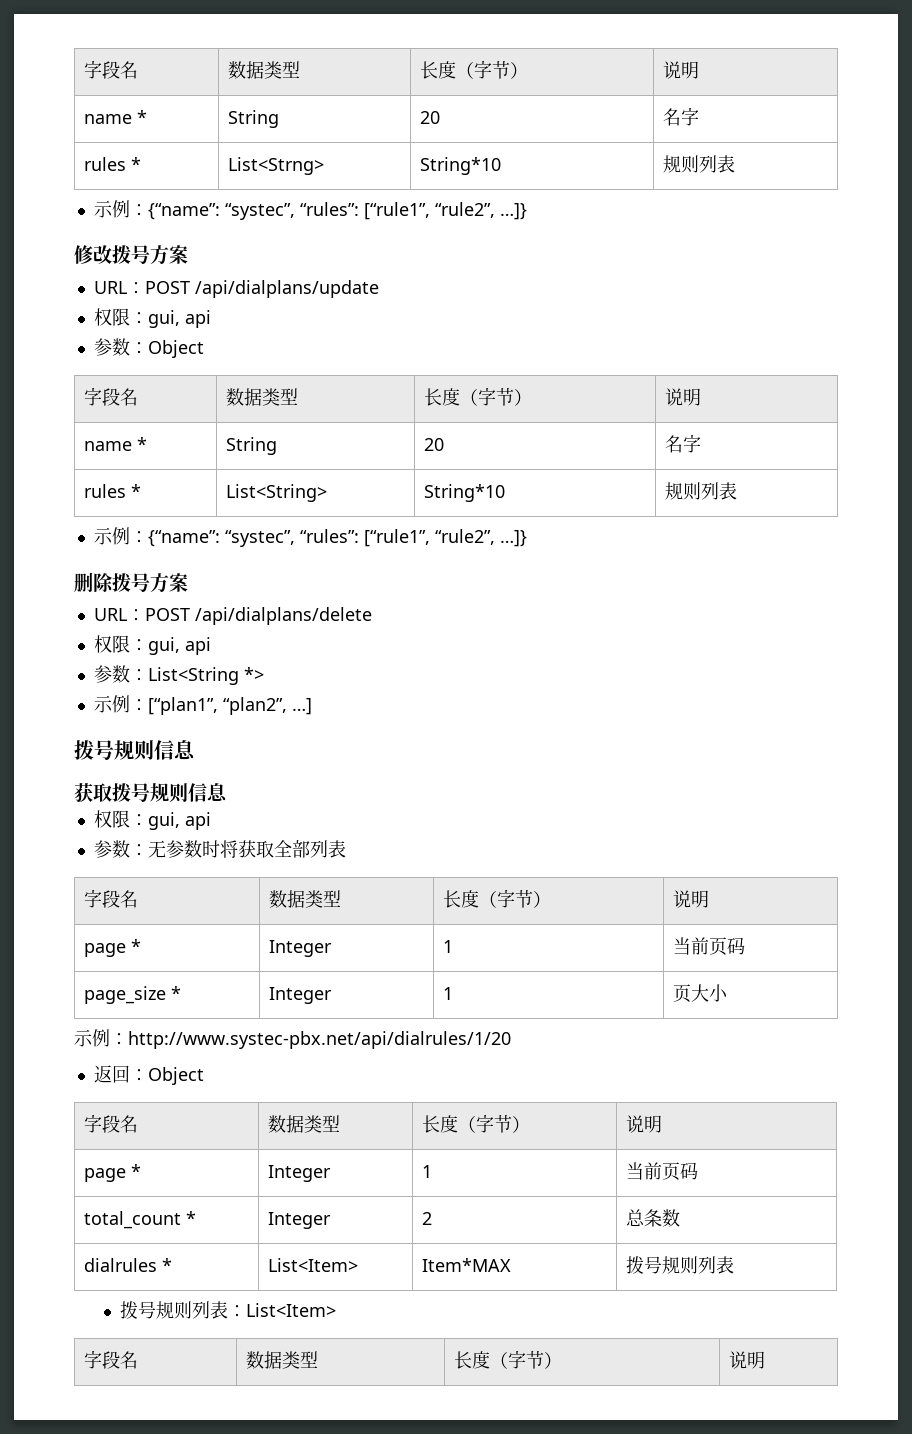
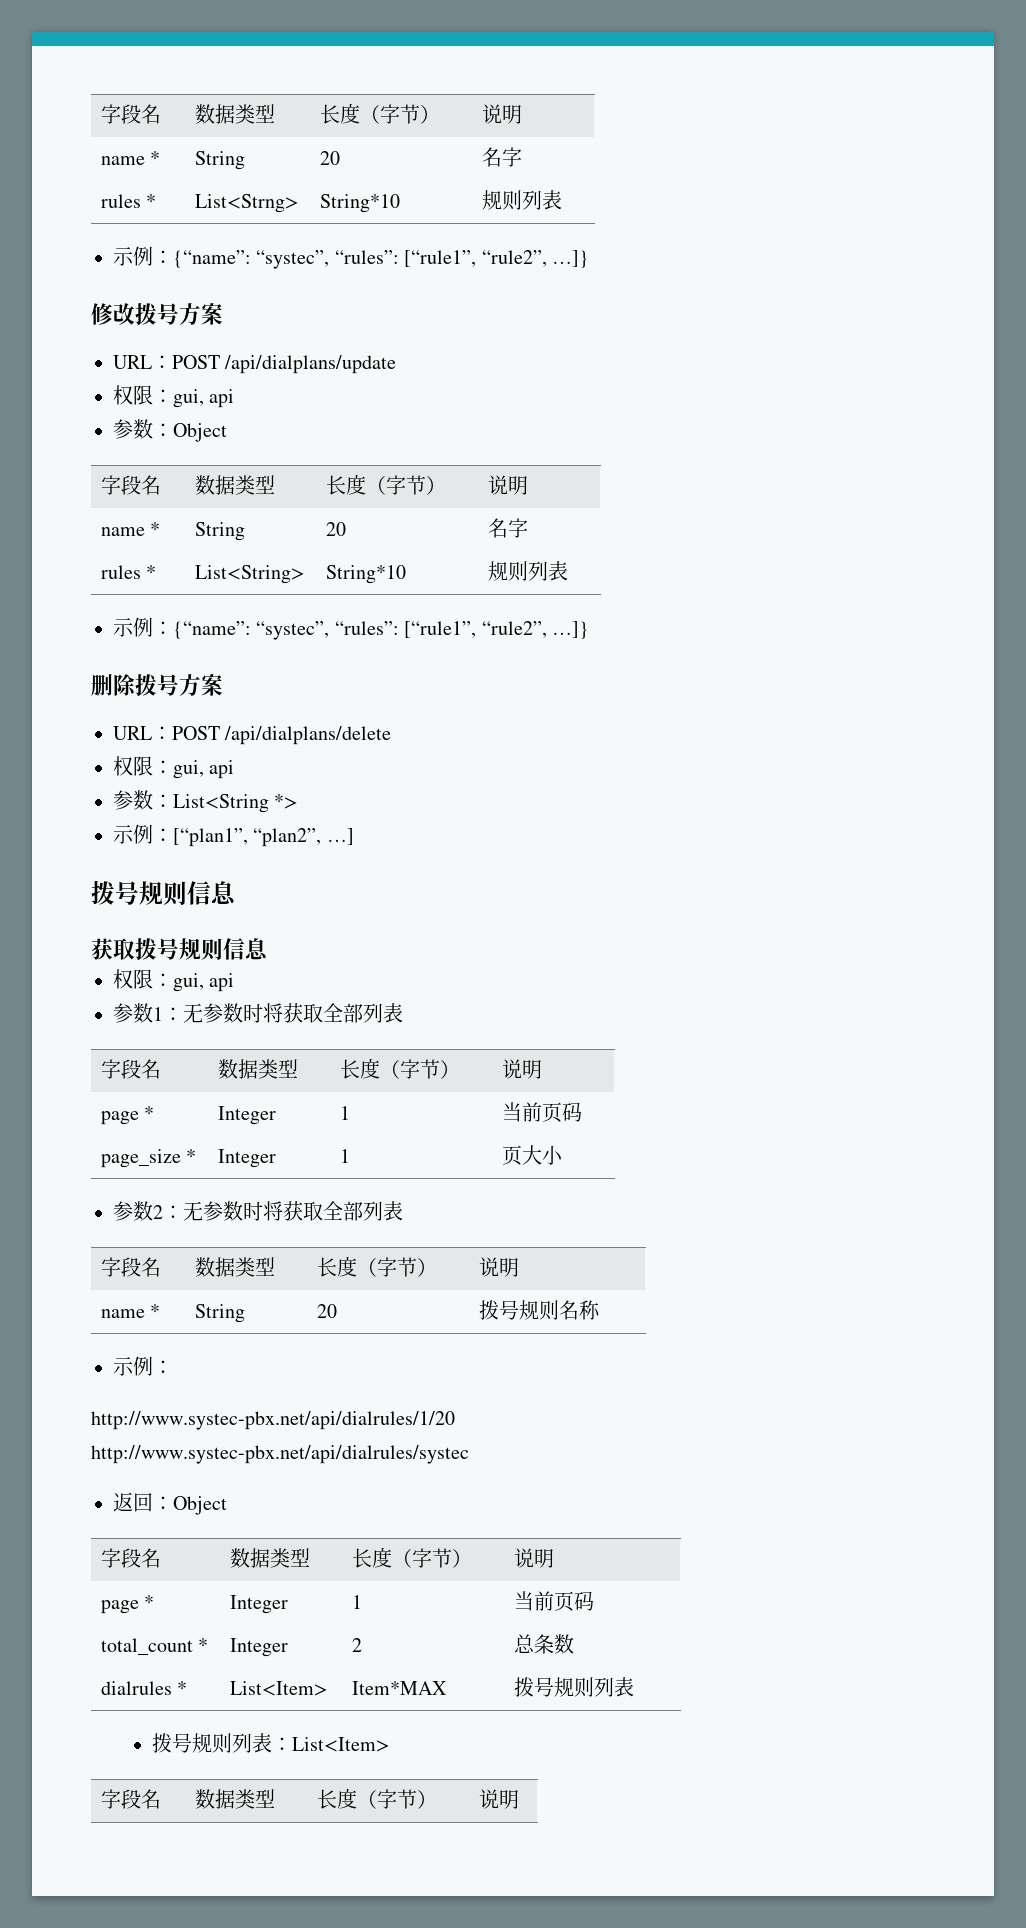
- 参数：无参数时将获取全部列表
+ 参数1：无参数时将获取全部列表
- 示例：http://www.systec-pbx.net/api/dialrules/1/20
+ 参数2：无参数时将获取全部列表
+ 字段名 | 数据类型 | 长度（字节） | 说明
+ name * | String | 20 | 拨号规则名称
+ 示例：
+ http://www.systec-pbx.net/api/dialrules/1/20
+ http://www.systec-pbx.net/api/dialrules/systec

